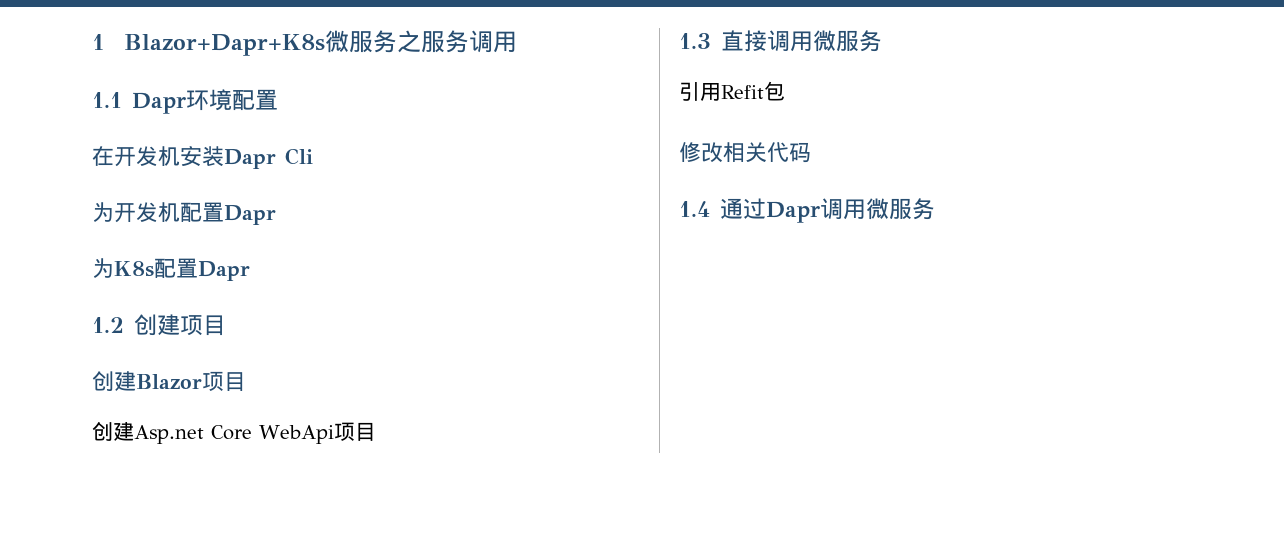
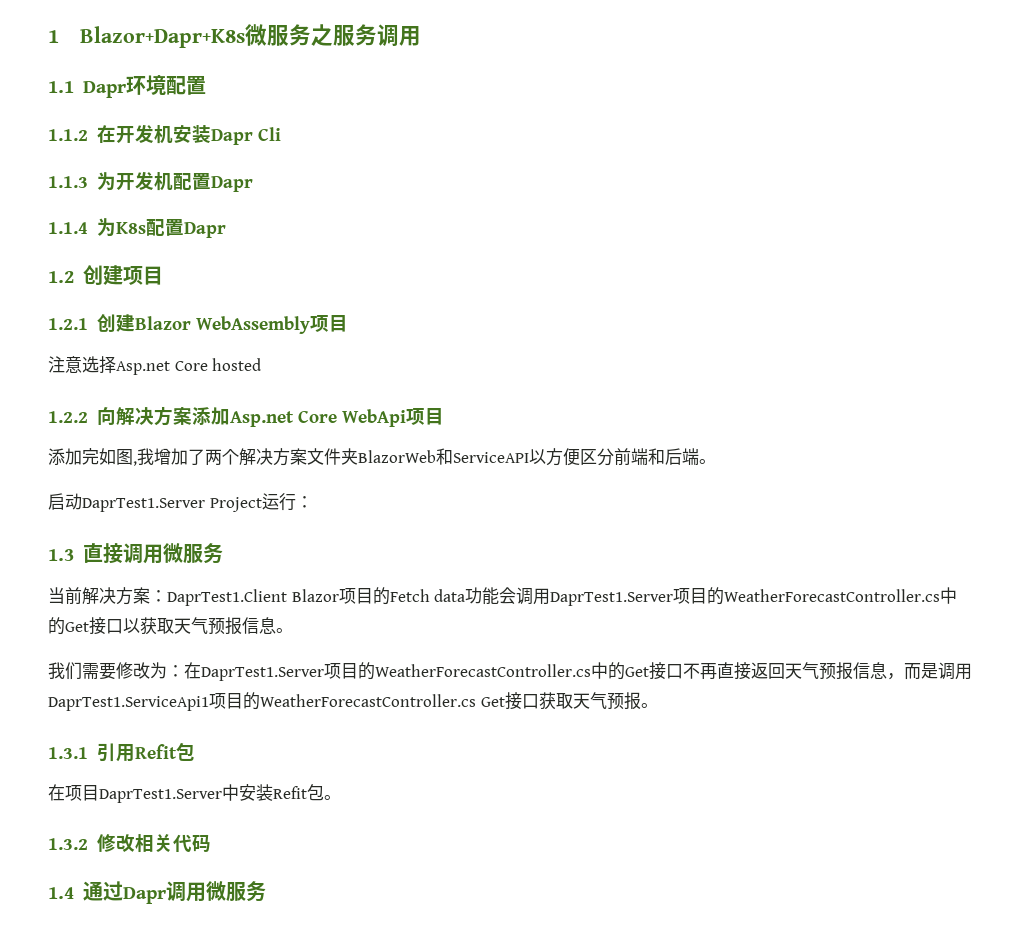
- 在开发机安装Dapr Cli
+ 1.1.2在开发机安装Dapr Cli
- 为开发机配置Dapr
+ 1.1.3为开发机配置Dapr
- 为K8s配置Dapr
+ 1.1.4为K8s配置Dapr
- 创建Blazor项目
- 创建Asp.net Core WebApi项目
+ 1.2.1创建Blazor WebAssembly项目
+ 注意选择Asp.net Core hosted
+ 1.2.2向解决方案添加Asp.net Core WebApi项目
+ 添加完如图,我增加了两个解决方案文件夹BlazorWeb和ServiceAPI以方便区分前端和后端。
+ 启动DaprTest1.Server Project运行：
- 引用Refit包
- 修改相关代码
+ 当前解决方案：DaprTest1.Client Blazor项目的Fetch data功能会调用DaprTest1.Server项目的WeatherForecastController.cs中的Get接口以获取天气预报信息。
+ 我们需要修改为：在DaprTest1.Server项目的WeatherForecastController.cs中的Get接口不再直接返回天气预报信息，而是调用DaprTest1.ServiceApi1项目的WeatherForecastController.cs Get接口获取天气预报。
+ 1.3.1引用Refit包
+ 在项目DaprTest1.Server中安装Refit包。
+ 1.3.2修改相关代码

